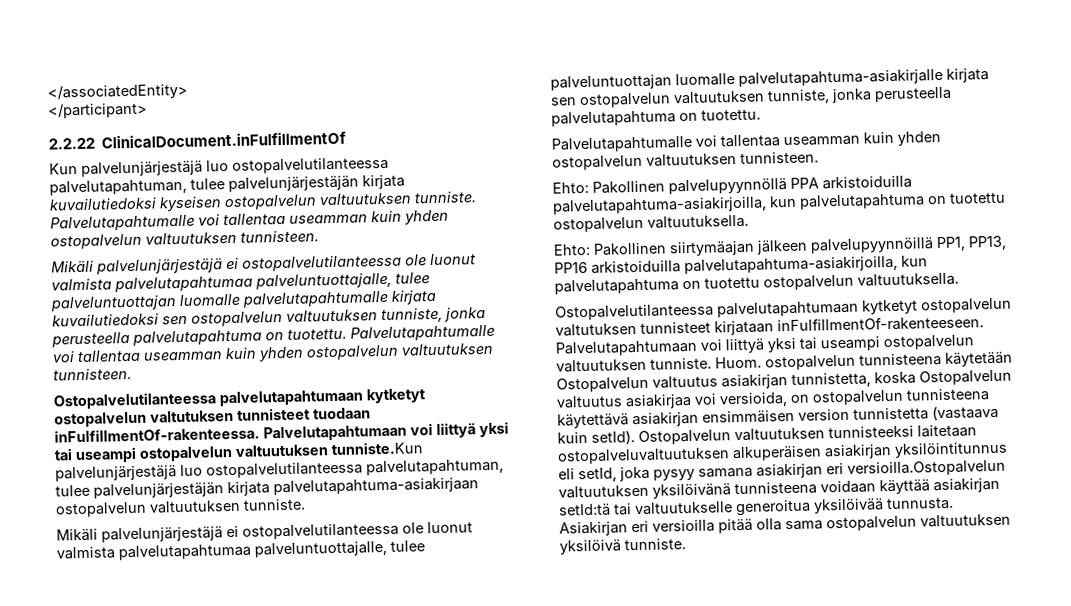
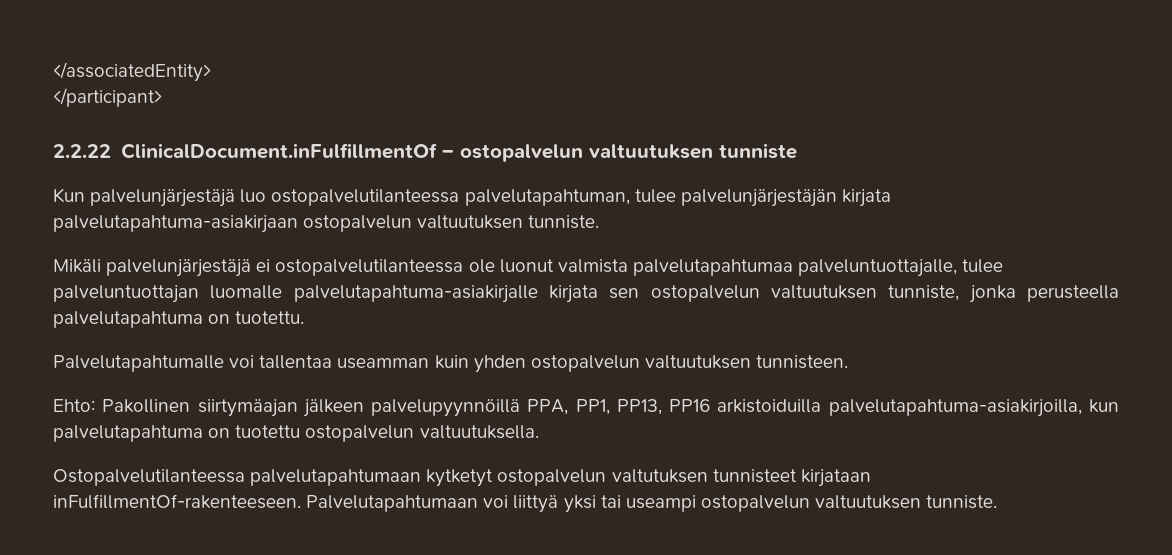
- 2.2.22 ClinicalDocument.inFulfillmentOf
+ 2.2.22 ClinicalDocument.inFulfillmentOf – ostopalvelun valtuutuksen tunniste
- Kun palvelunjärjestäjä luo ostopalvelutilanteessa palvelutapahtuman, tulee palvelunjärjestäjän kirjata kuvailutiedoksi kyseisen ostopalvelun valtuutuksen tunniste. Palvelutapahtumalle voi tallentaa useamman kuin yhden ostopalvelun valtuutuksen tunnisteen.
- Mikäli palvelunjärjestäjä ei ostopalvelutilanteessa ole luonut valmista palvelutapahtumaa palveluntuottajalle, tulee palveluntuottajan luomalle palvelutapahtumalle kirjata kuvailutiedoksi sen ostopalvelun valtuutuksen tunniste, jonka perusteella palvelutapahtuma on tuotettu. Palvelutapahtumalle voi tallentaa useamman kuin yhden ostopalvelun valtuutuksen tunnisteen.
- Ostopalvelutilanteessa palvelutapahtumaan kytketyt ostopalvelun valtutuksen tunnisteet tuodaan inFulfillmentOf-rakenteessa. Palvelutapahtumaan voi liittyä yksi tai useampi ostopalvelun valtuutuksen tunniste.Kun palvelunjärjestäjä luo ostopalvelutilanteessa palvelutapahtuman, tulee palvelunjärjestäjän kirjata palvelutapahtuma-asiakirjaan ostopalvelun valtuutuksen tunniste.
+ Kun palvelunjärjestäjä luo ostopalvelutilanteessa palvelutapahtuman, tulee palvelunjärjestäjän kirjata palvelutapahtuma-asiakirjaan ostopalvelun valtuutuksen tunniste.
- Ehto: Pakollinen palvelupyynnöllä PPA arkistoiduilla palvelutapahtuma-asiakirjoilla, kun palvelutapahtuma on tuotettu ostopalvelun valtuutuksella.
- Ehto: Pakollinen siirtymäajan jälkeen palvelupyynnöillä PP1, PP13, PP16 arkistoiduilla palvelutapahtuma-asiakirjoilla, kun palvelutapahtuma on tuotettu ostopalvelun valtuutuksella.
+ Ehto: Pakollinen siirtymäajan jälkeen palvelupyynnöillä PPA, PP1, PP13, PP16 arkistoiduilla palvelutapahtuma-asiakirjoilla, kun palvelutapahtuma on tuotettu ostopalvelun valtuutuksella.
- Huom. ostopalvelun tunnisteena käytetään Ostopalvelun valtuutus asiakirjan tunnistetta, koska Ostopalvelun valtuutus asiakirjaa voi versioida, on ostopalvelun tunnisteena käytettävä asiakirjan ensimmäisen version tunnistetta (vastaava kuin setId). Ostopalvelun valtuutuksen tunnisteeksi laitetaan ostopalveluvaltuutuksen alkuperäisen asiakirjan yksilöintitunnus eli setId, joka pysyy samana asiakirjan eri versioilla.Ostopalvelun valtuutuksen yksilöivänä tunnisteena voidaan käyttää asiakirjan setId:tä tai valtuutukselle generoitua yksilöivää tunnusta. Asiakirjan eri versioilla pitää olla sama ostopalvelun valtuutuksen yksilöivä tunniste.

